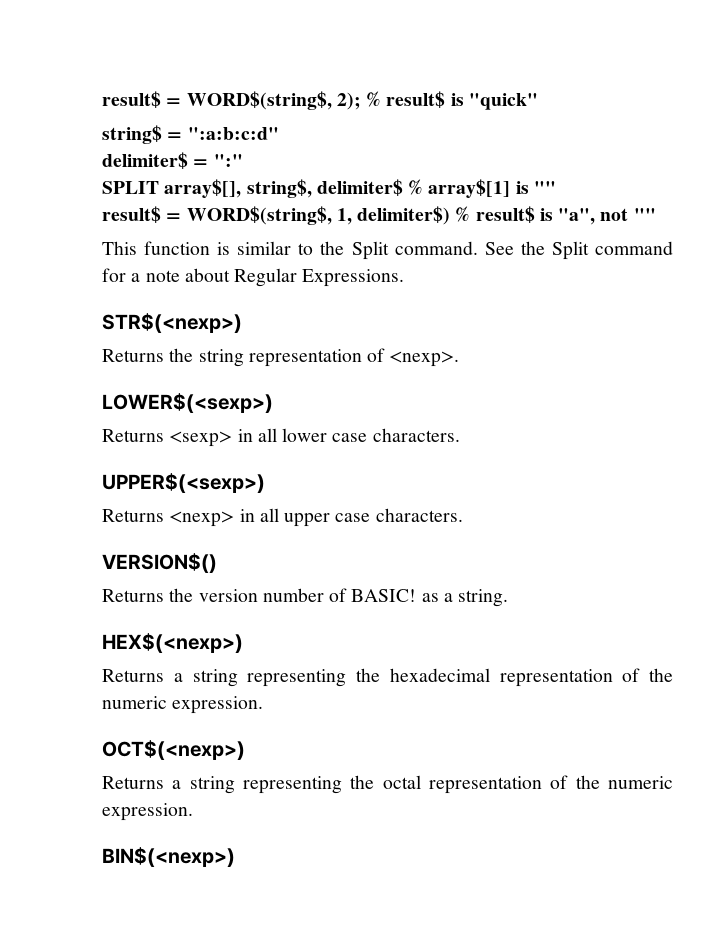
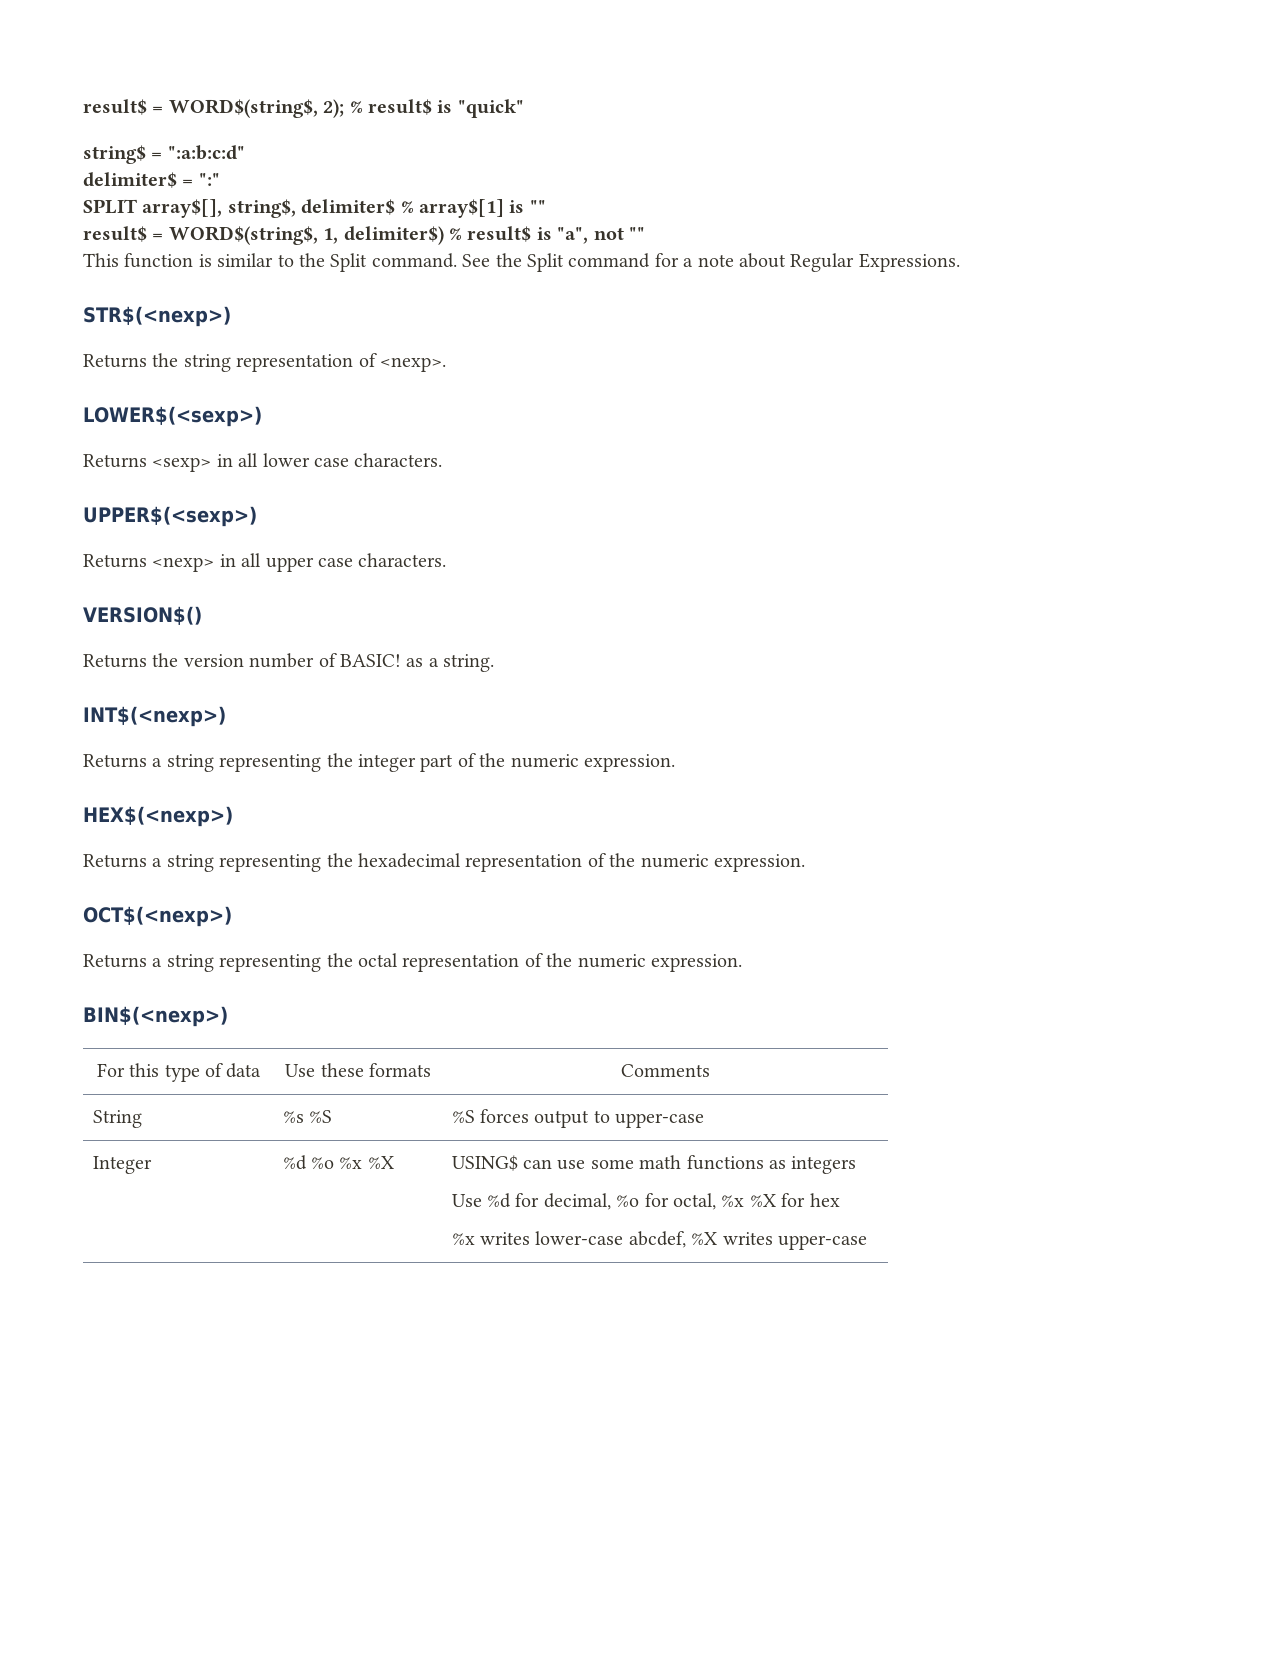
+ INT$(<nexp>)
+ Returns a string representing the integer part of the numeric expression.
+ For this type of data | Use these formats | Comments
+ String | %s %S | %S forces output to upper-case
+ Integer | %d %o %x %X | USING$ can use some math functions as integers
+ Use %d for decimal, %o for octal, %x %X for hex
+ %x writes lower-case abcdef, %X writes upper-case

